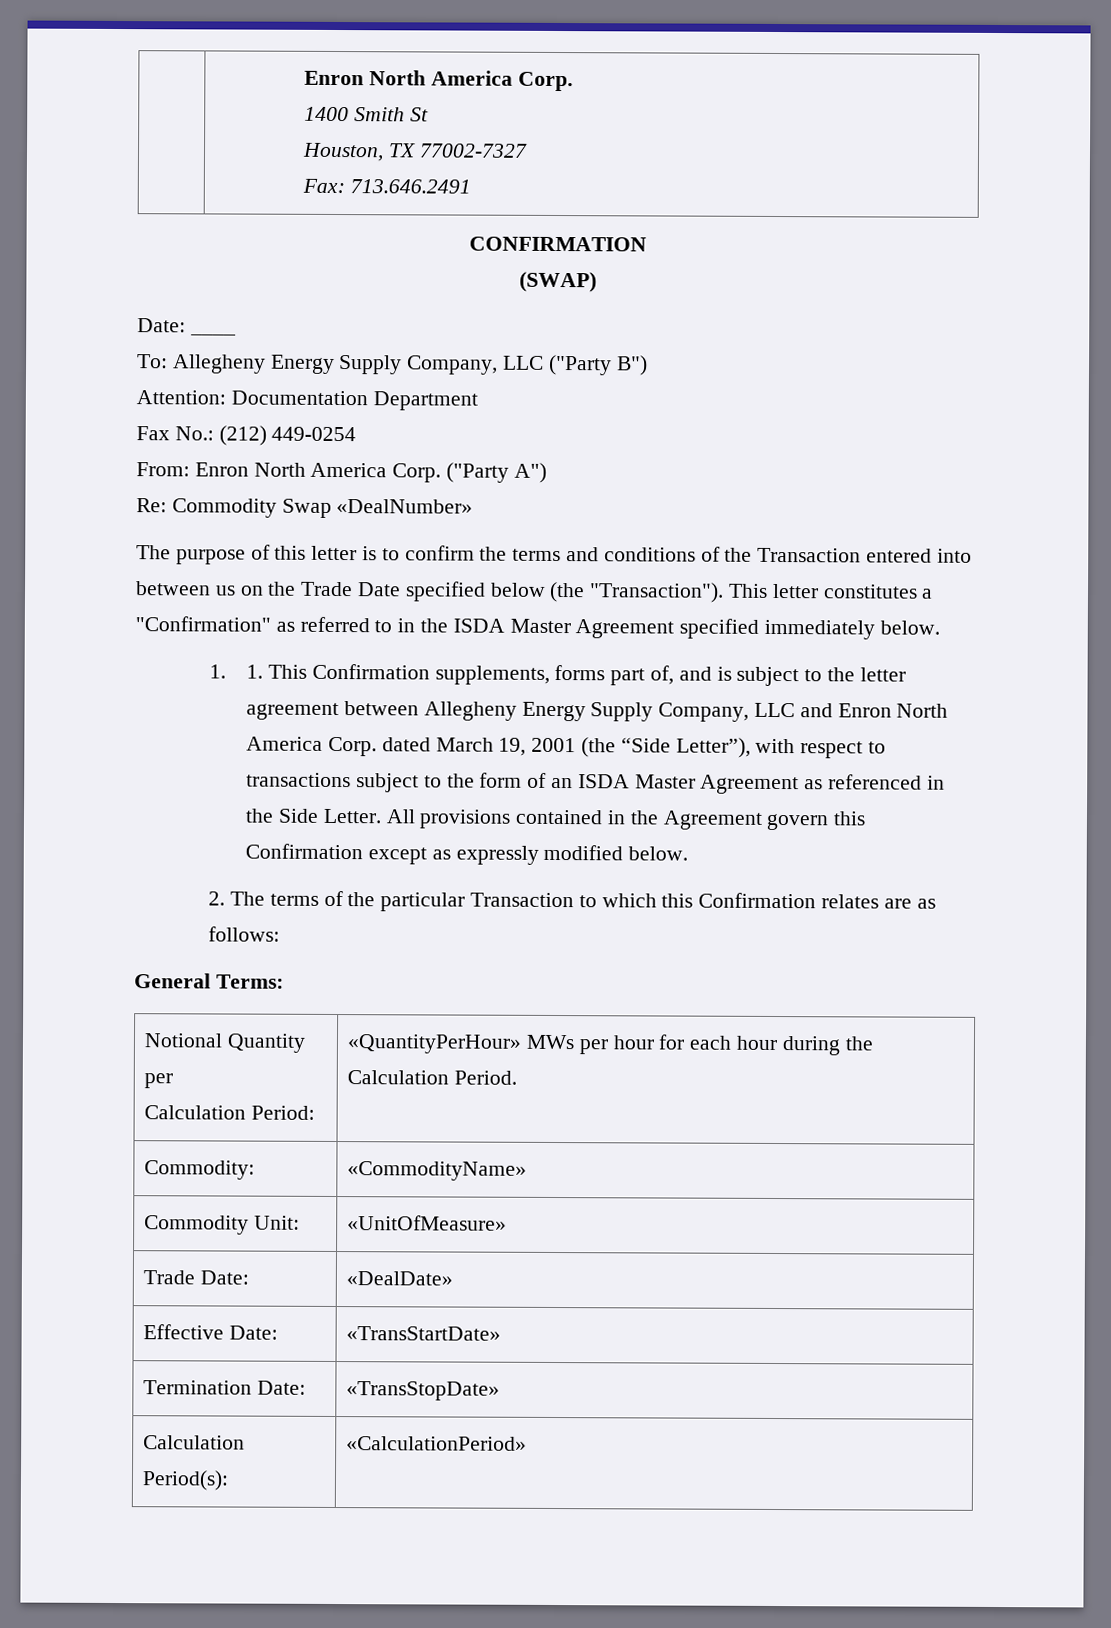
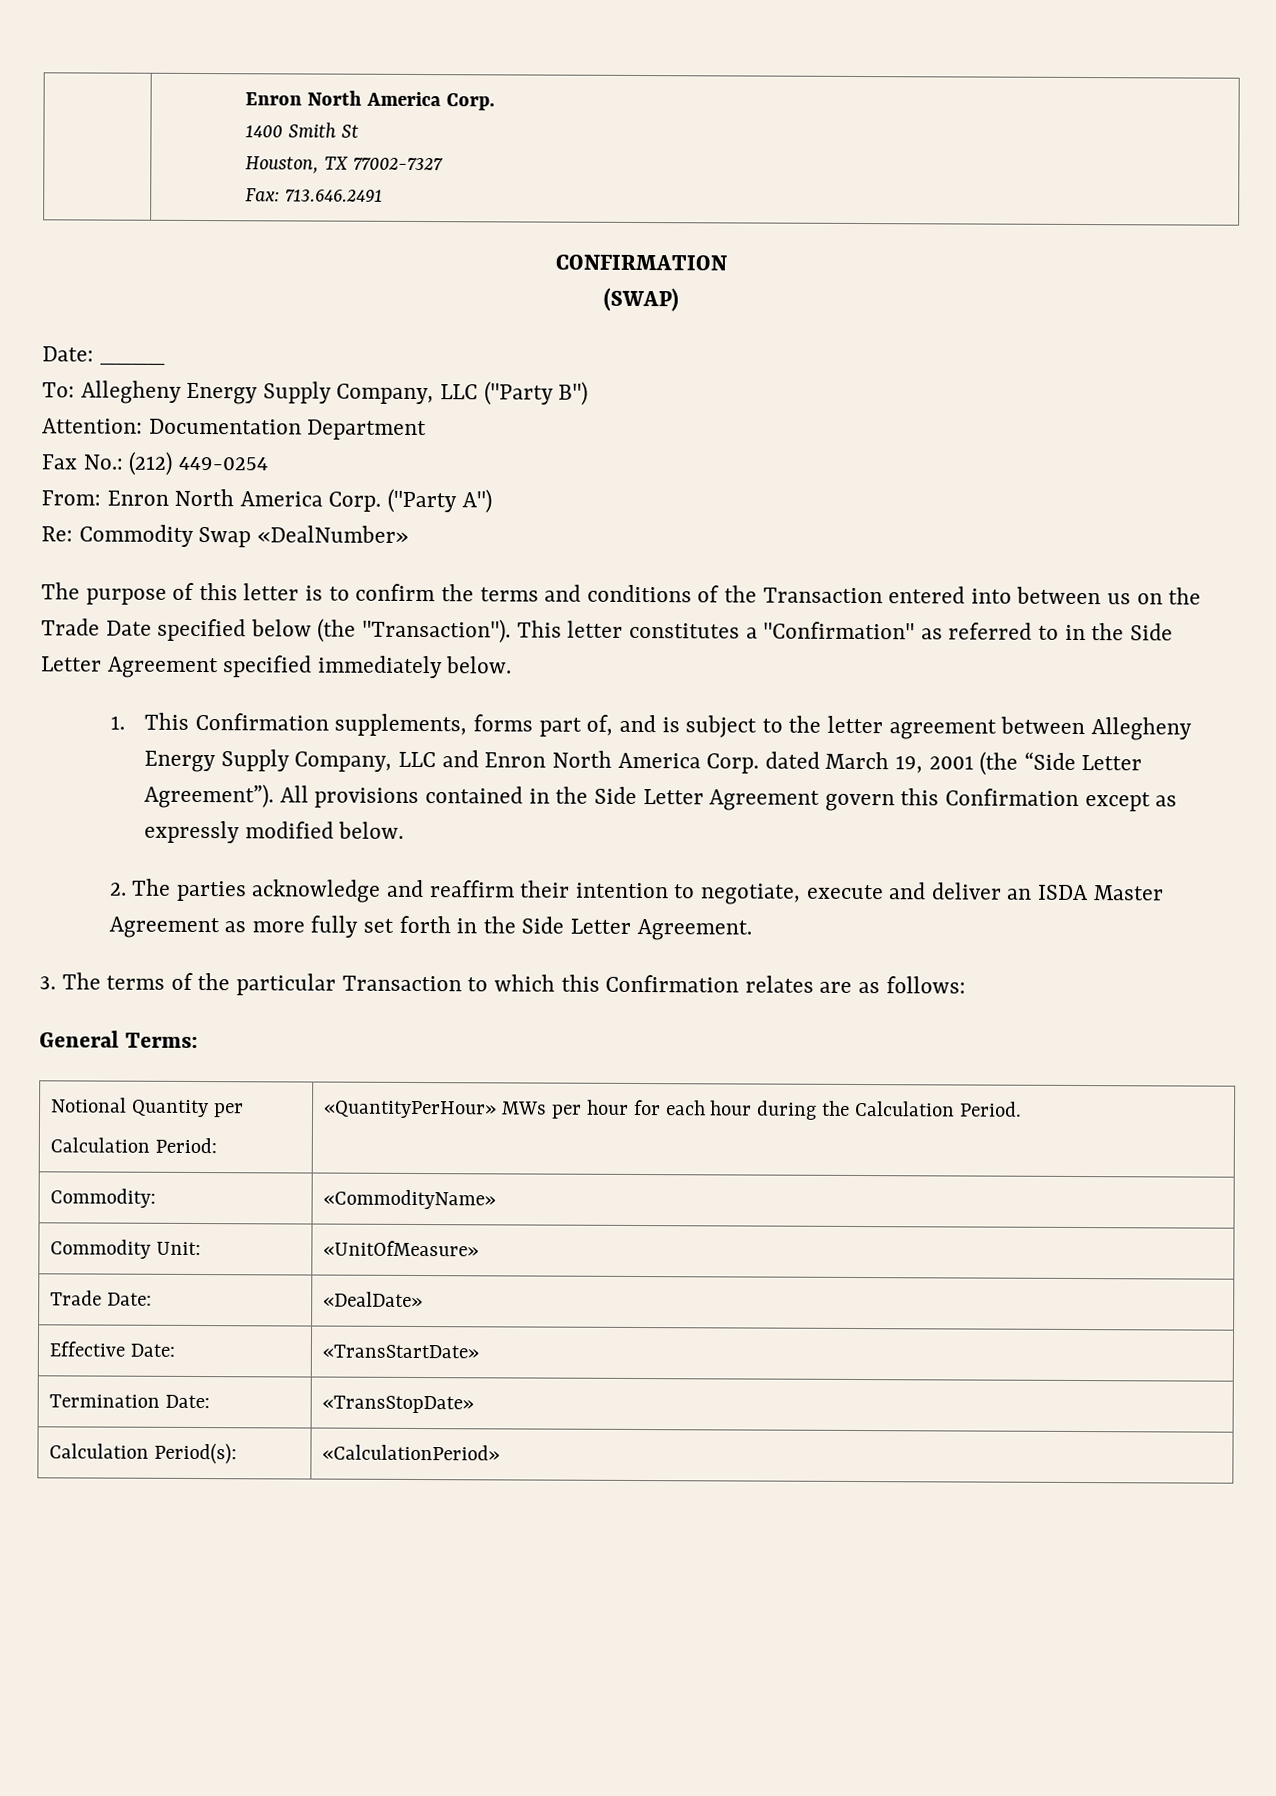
- This letter constitutes a "Confirmation" as referred to in the ISDA Master Agreement specified immediately below.
+ This letter constitutes a "Confirmation" as referred to in the Side Letter Agreement specified immediately below.
- 1. 1. This Confirmation supplements, forms part of, and is subject to the letter agreement between Allegheny Energy Supply Company, LLC and Enron North America Corp. dated March 19, 2001 (the “Side Letter”), with respect to transactions subject to the form of an ISDA Master Agreement as referenced in the Side Letter.
+ 1. This Confirmation supplements, forms part of, and is subject to the letter agreement between Allegheny Energy Supply Company, LLC and Enron North America Corp. dated March 19, 2001 (the “Side Letter Agreement”).
- All provisions contained in the Agreement govern this Confirmation except as expressly modified below.
+ All provisions contained in the Side Letter Agreement govern this Confirmation except as expressly modified below.
- 2. The terms of the particular Transaction to which this Confirmation relates are as follows:
+ 2. The parties acknowledge and reaffirm their intention to negotiate, execute and deliver an ISDA Master Agreement as more fully set forth in the Side Letter Agreement.
+ 3. The terms of the particular Transaction to which this Confirmation relates are as follows:

